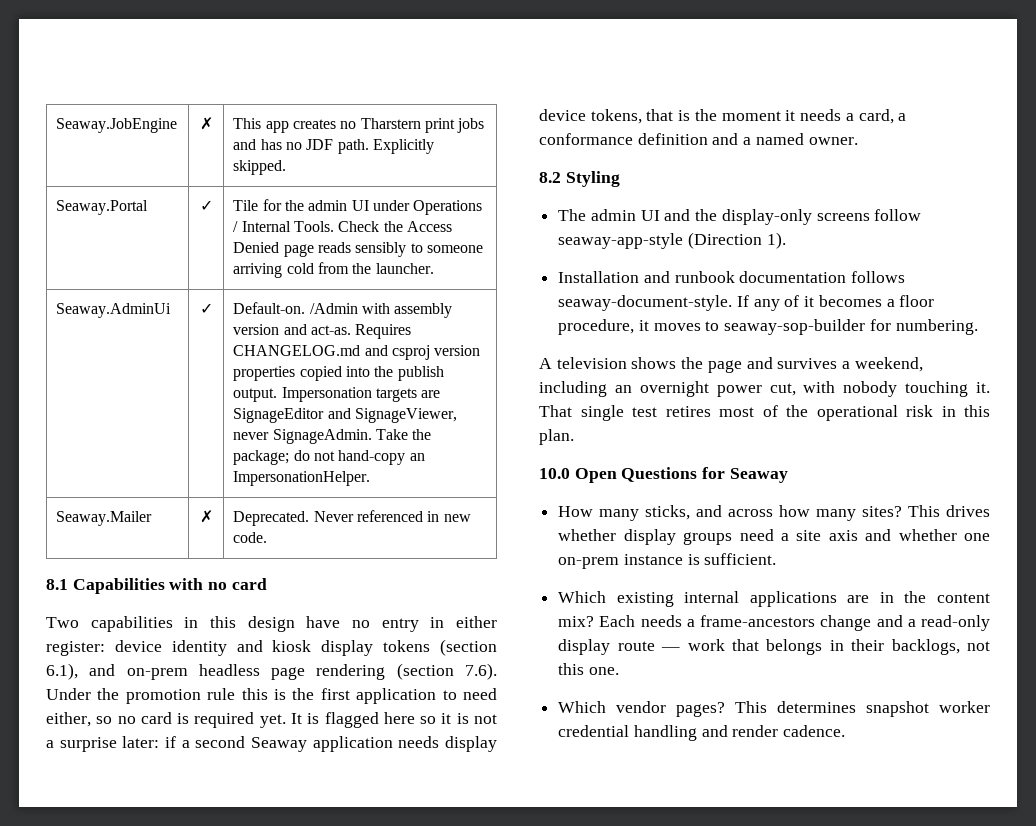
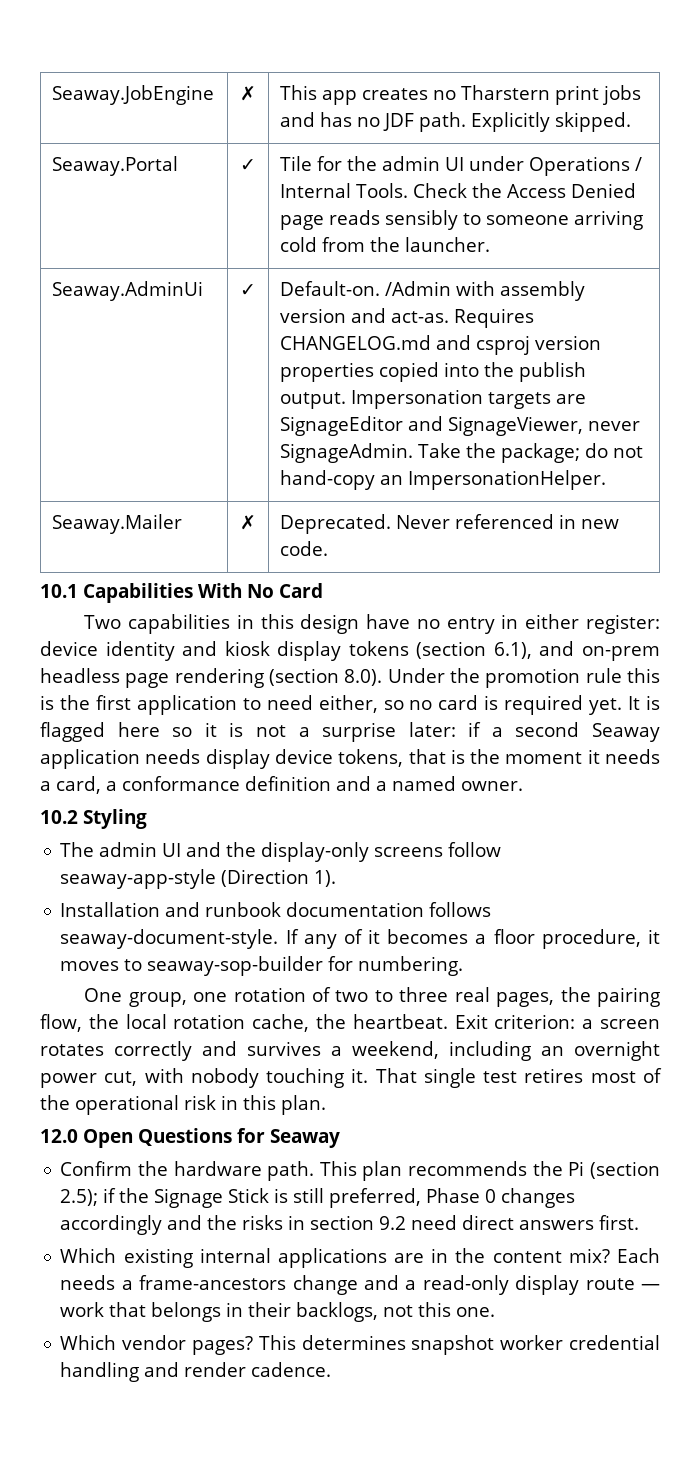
- 8.1 Capabilities with no card
+ 10.1 Capabilities With No Card
- Two capabilities in this design have no entry in either register: device identity and kiosk display tokens (section 6.1), and on-prem headless page rendering (section 7.6). Under the promotion rule this is the first application to need either, so no card is required yet.
+ Two capabilities in this design have no entry in either register: device identity and kiosk display tokens (section 6.1), and on-prem headless page rendering (section 8.0). Under the promotion rule this is the first application to need either, so no card is required yet.
- 8.2 Styling
+ 10.2 Styling
- A television shows the page and survives a weekend, including an overnight power cut, with nobody touching it.
+ One group, one rotation of two to three real pages, the pairing flow, the local rotation cache, the heartbeat. Exit criterion: a screen rotates correctly and survives a weekend, including an overnight power cut, with nobody touching it.
- 10.0 Open Questions for Seaway
+ 12.0 Open Questions for Seaway
- How many sticks, and across how many sites? This drives whether display groups need a site axis and whether one on-prem instance is sufficient.
+ Confirm the hardware path. This plan recommends the Pi (section 2.5); if the Signage Stick is still preferred, Phase 0 changes accordingly and the risks in section 9.2 need direct answers first.

